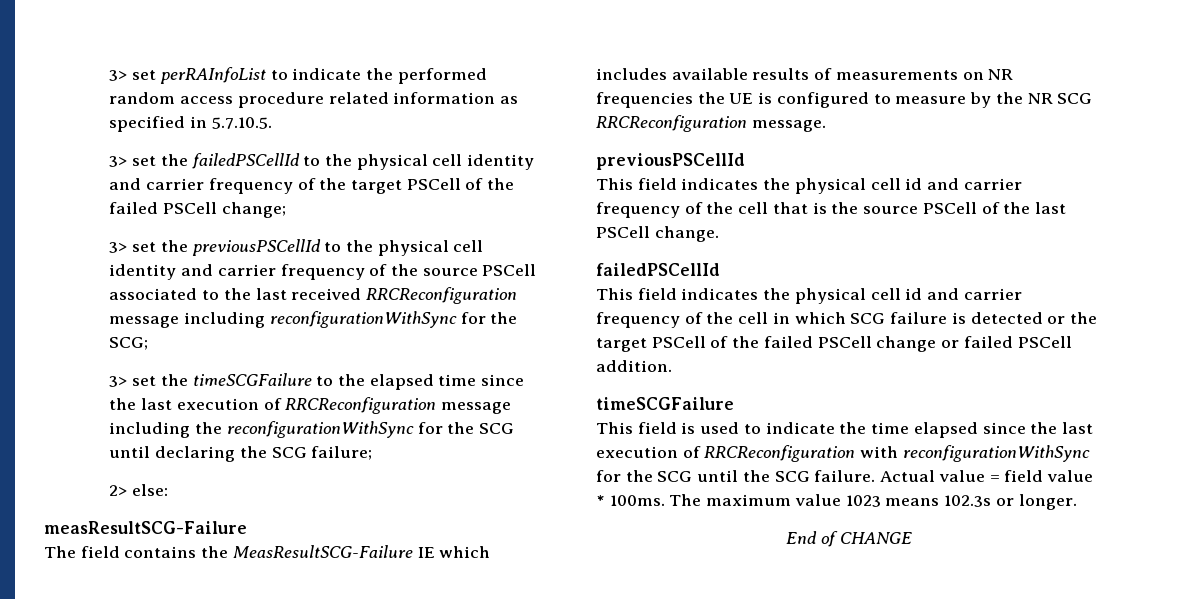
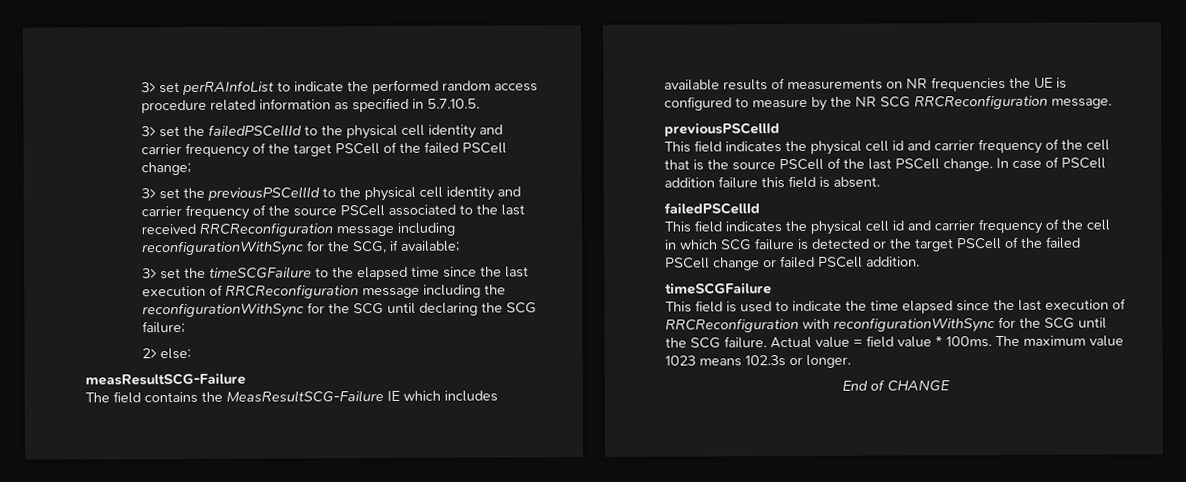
- 3> set the previousPSCellId to the physical cell identity and carrier frequency of the source PSCell associated to the last received RRCReconfiguration message including reconfigurationWithSync for the SCG;
+ 3> set the previousPSCellId to the physical cell identity and carrier frequency of the source PSCell associated to the last received RRCReconfiguration message including reconfigurationWithSync for the SCG, if available;
+ In case of PSCell addition failure this field is absent.

